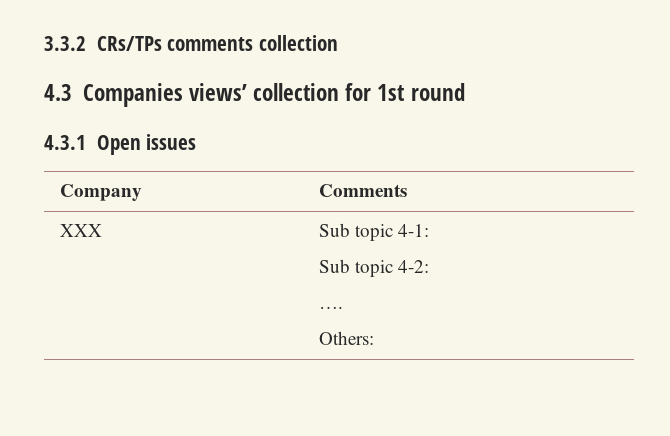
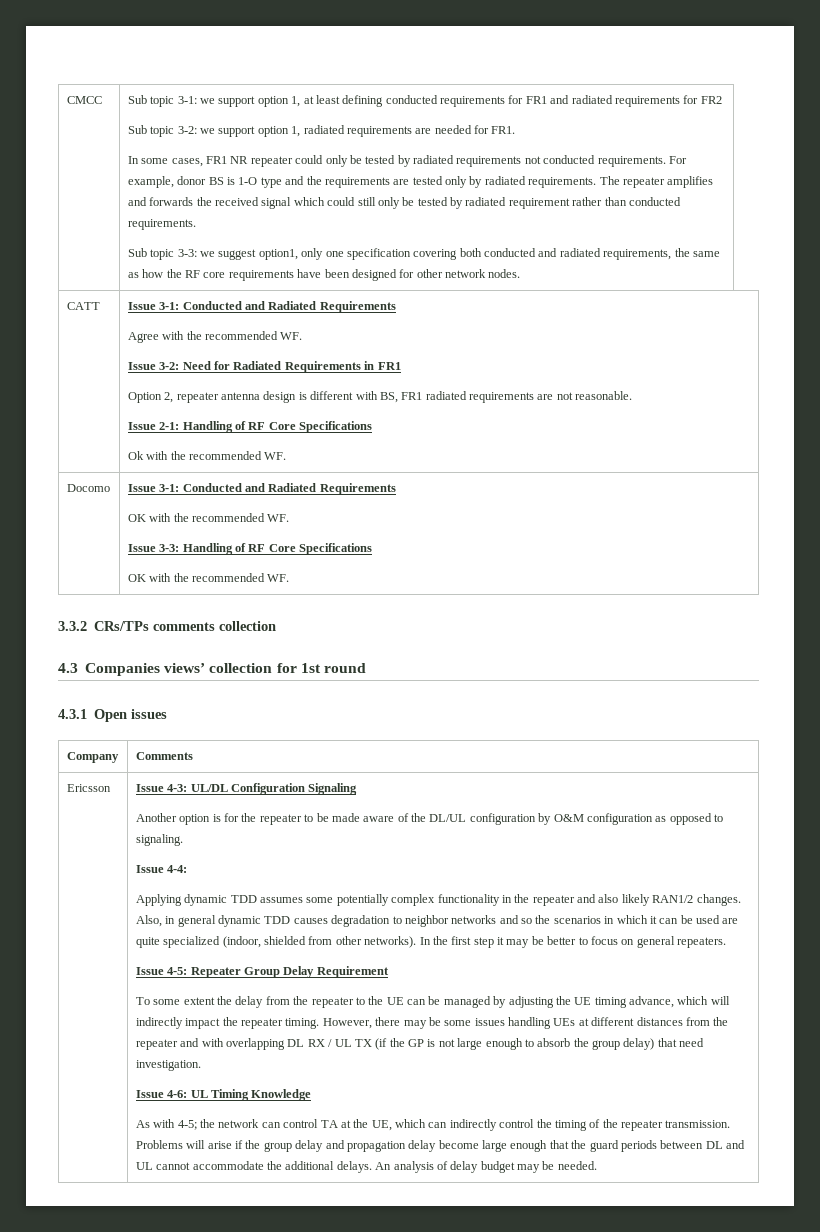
+ CMCC | Sub topic 3-1: we support option 1, at least defining conducted requirements for FR1 and radiated requirements for FR2
+ Sub topic 3-2: we support option 1, radiated requirements are needed for FR1.
+ In some cases, FR1 NR repeater could only be tested by radiated requirements not conducted requirements. For example, donor BS is 1-O type and the requirements are tested only by radiated requirements. The repeater amplifies and forwards the received signal which could still only be tested by radiated requirement rather than conducted requirements.
+ Sub topic 3-3: we suggest option1, only one specification covering both conducted and radiated requirements, the same as how the RF core requirements have been designed for other network nodes.
+ CATT | Issue 3-1: Conducted and Radiated Requirements
+ Agree with the recommended WF.
+ Issue 3-2: Need for Radiated Requirements in FR1
+ Option 2, repeater antenna design is different with BS, FR1 radiated requirements are not reasonable.
+ Issue 2-1: Handling of RF Core Specifications
+ Ok with the recommended WF.
+ Docomo | Issue 3-1: Conducted and Radiated Requirements
+ OK with the recommended WF.
+ Issue 3-3: Handling of RF Core Specifications
+ OK with the recommended WF.
- XXX | Sub topic 4-1:
- Sub topic 4-2:
- ….
- Others:
+ Ericsson | Issue 4-3: UL/DL Configuration Signaling
+ Another option is for the repeater to be made aware of the DL/UL configuration by O&M configuration as opposed to signaling.
+ Issue 4-4:
+ Applying dynamic TDD assumes some potentially complex functionality in the repeater and also likely RAN1/2 changes. Also, in general dynamic TDD causes degradation to neighbor networks and so the scenarios in which it can be used are quite specialized (indoor, shielded from other networks). In the first step it may be better to focus on general repeaters.
+ Issue 4-5: Repeater Group Delay Requirement
+ To some extent the delay from the repeater to the UE can be managed by adjusting the UE timing advance, which will indirectly impact the repeater timing. However, there may be some issues handling UEs at different distances from the repeater and with overlapping DL RX / UL TX (if the GP is not large enough to absorb the group delay) that need investigation.
+ Issue 4-6: UL Timing Knowledge
+ As with 4-5; the network can control TA at the UE, which can indirectly control the timing of the repeater transmission. Problems will arise if the group delay and propagation delay become large enough that the guard periods between DL and UL cannot accommodate the additional delays. An analysis of delay budget may be needed.

